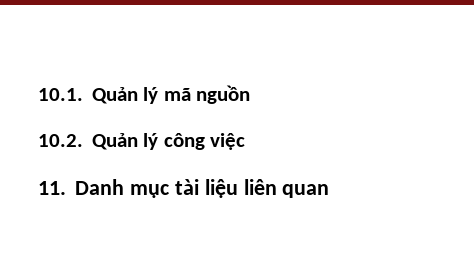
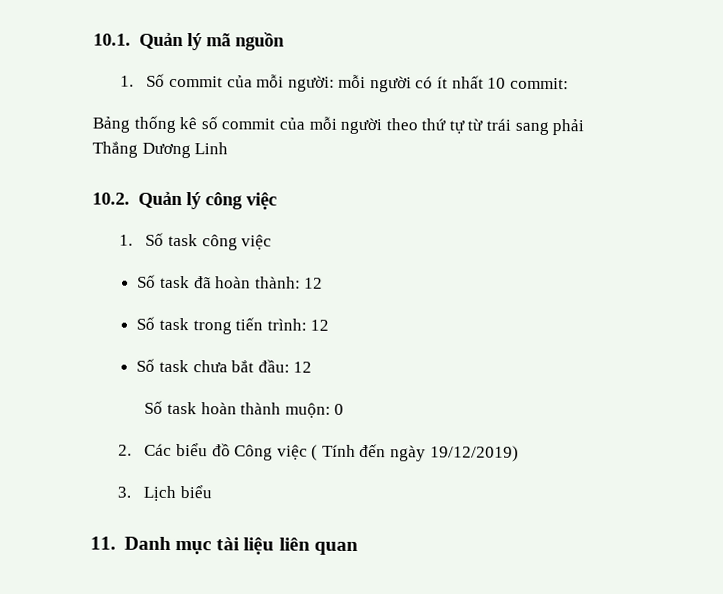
+ 1. Số commit của mỗi người: mỗi người có ít nhất 10 commit:
+ Bảng thống kê số commit của mỗi người theo thứ tự từ trái sang phải Thắng Dương Linh
+ 1. Số task công việc
+ Số task đã hoàn thành: 12
+ Số task trong tiến trình: 12
+ Số task chưa bắt đầu: 12
+ Số task hoàn thành muộn: 0
+ 2. Các biểu đồ Công việc ( Tính đến ngày 19/12/2019)
+ 3. Lịch biểu

